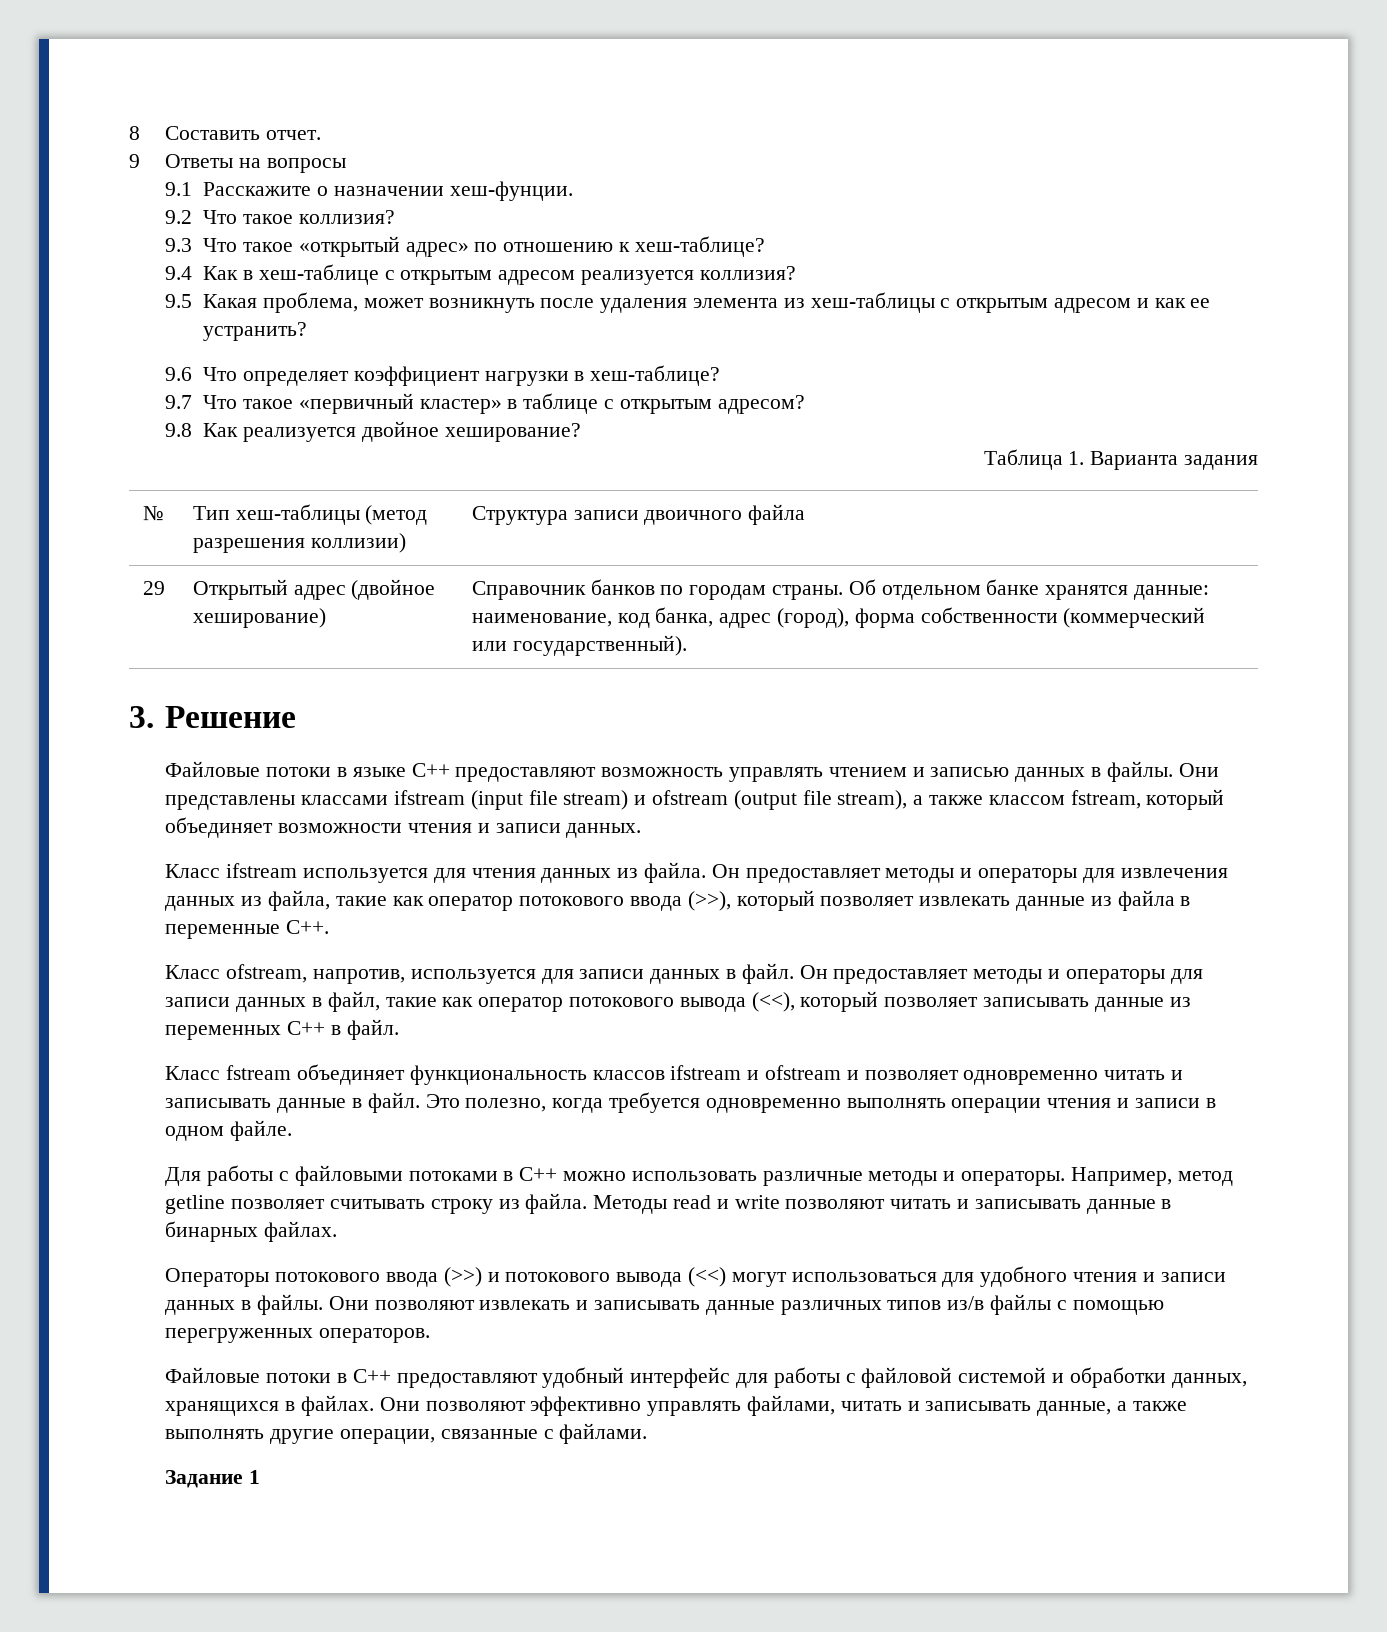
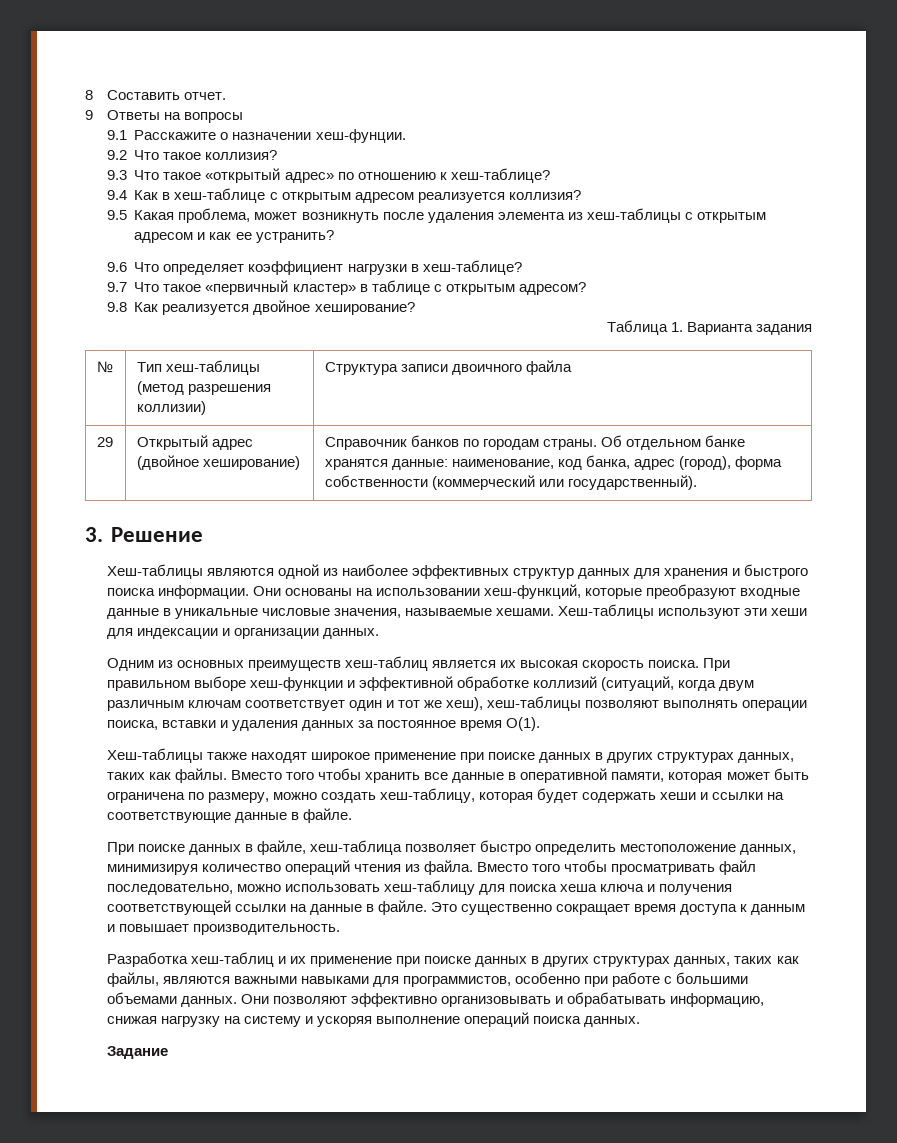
- Файловые потоки в языке C++ предоставляют возможность управлять чтением и записью данных в файлы. Они представлены классами ifstream (input file stream) и ofstream (output file stream), а также классом fstream, который объединяет возможности чтения и записи данных.
- Класс ifstream используется для чтения данных из файла. Он предоставляет методы и операторы для извлечения данных из файла, такие как оператор потокового ввода (>>), который позволяет извлекать данные из файла в переменные C++.
- Класс ofstream, напротив, используется для записи данных в файл. Он предоставляет методы и операторы для записи данных в файл, такие как оператор потокового вывода (<<), который позволяет записывать данные из переменных C++ в файл.
- Класс fstream объединяет функциональность классов ifstream и ofstream и позволяет одновременно читать и записывать данные в файл. Это полезно, когда требуется одновременно выполнять операции чтения и записи в одном файле.
- Для работы с файловыми потоками в C++ можно использовать различные методы и операторы. Например, метод getline позволяет считывать строку из файла. Методы read и write позволяют читать и записывать данные в бинарных файлах.
- Операторы потокового ввода (>>) и потокового вывода (<<) могут использоваться для удобного чтения и записи данных в файлы. Они позволяют извлекать и записывать данные различных типов из/в файлы с помощью перегруженных операторов.
- Файловые потоки в C++ предоставляют удобный интерфейс для работы с файловой системой и обработки данных, хранящихся в файлах. Они позволяют эффективно управлять файлами, читать и записывать данные, а также выполнять другие операции, связанные с файлами.
+ Хеш-таблицы являются одной из наиболее эффективных структур данных для хранения и быстрого поиска информации. Они основаны на использовании хеш-функций, которые преобразуют входные данные в уникальные числовые значения, называемые хешами. Хеш-таблицы используют эти хеши для индексации и организации данных.
+ Одним из основных преимуществ хеш-таблиц является их высокая скорость поиска. При правильном выборе хеш-функции и эффективной обработке коллизий (ситуаций, когда двум различным ключам соответствует один и тот же хеш), хеш-таблицы позволяют выполнять операции поиска, вставки и удаления данных за постоянное время O(1).
+ Хеш-таблицы также находят широкое применение при поиске данных в других структурах данных, таких как файлы. Вместо того чтобы хранить все данные в оперативной памяти, которая может быть ограничена по размеру, можно создать хеш-таблицу, которая будет содержать хеши и ссылки на соответствующие данные в файле.
+ При поиске данных в файле, хеш-таблица позволяет быстро определить местоположение данных, минимизируя количество операций чтения из файла. Вместо того чтобы просматривать файл последовательно, можно использовать хеш-таблицу для поиска хеша ключа и получения соответствующей ссылки на данные в файле. Это существенно сокращает время доступа к данным и повышает производительность.
+ Разработка хеш-таблиц и их применение при поиске данных в других структурах данных, таких как файлы, являются важными навыками для программистов, особенно при работе с большими объемами данных. Они позволяют эффективно организовывать и обрабатывать информацию, снижая нагрузку на систему и ускоряя выполнение операций поиска данных.
- Задание 1
+ Задание

